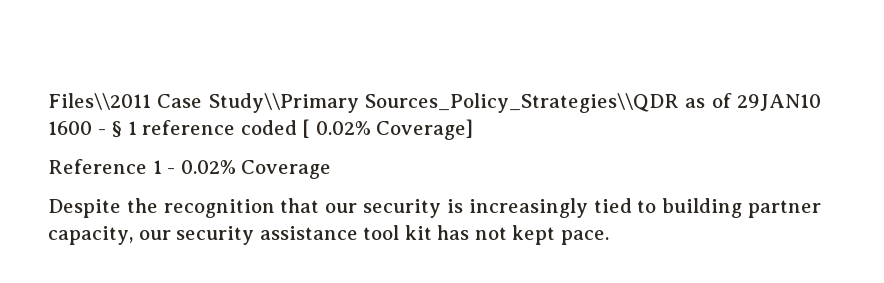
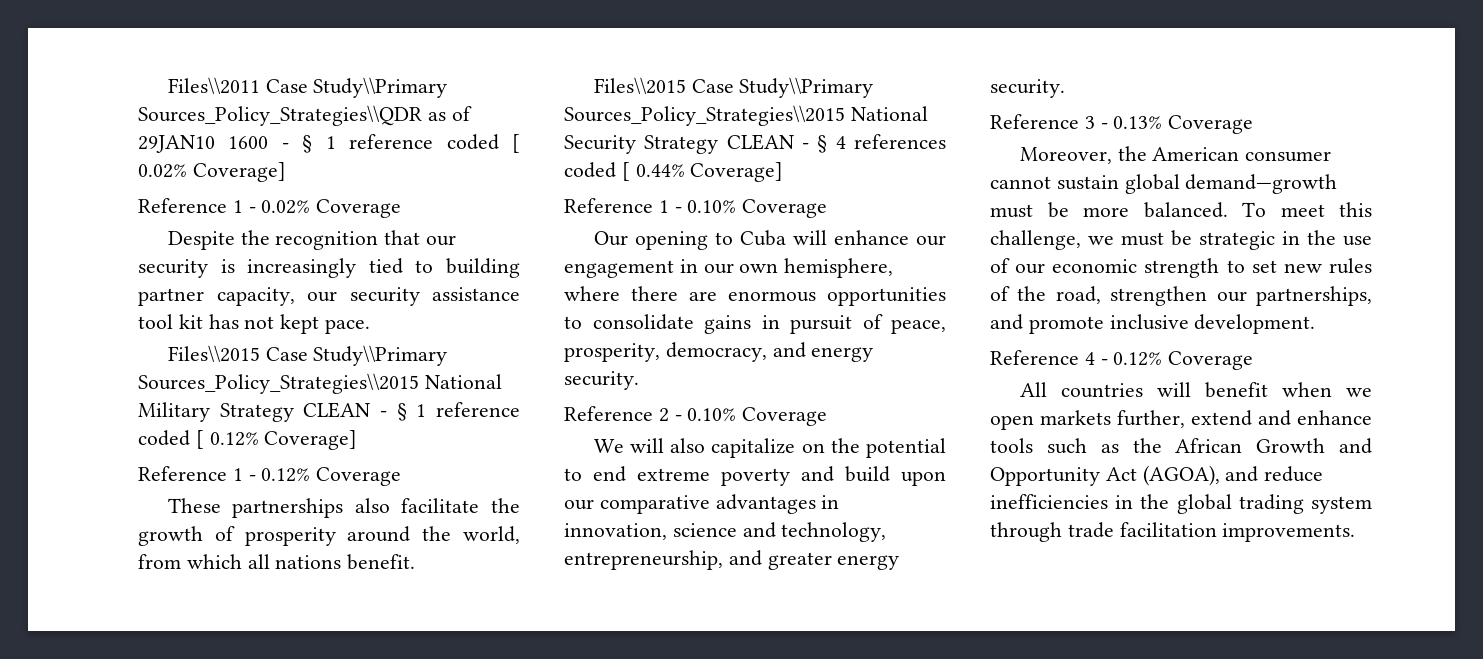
+ Files\\2015 Case Study\\Primary Sources_Policy_Strategies\\2015 National Military Strategy CLEAN - § 1 reference coded [ 0.12% Coverage]
+ Reference 1 - 0.12% Coverage
+ These partnerships also facilitate the growth of prosperity around the world, from which all nations benefit.
+ Files\\2015 Case Study\\Primary Sources_Policy_Strategies\\2015 National Security Strategy CLEAN - § 4 references coded [ 0.44% Coverage]
+ Reference 1 - 0.10% Coverage
+ Our opening to Cuba will enhance our engagement in our own hemisphere, where there are enormous opportunities to consolidate gains in pursuit of peace, prosperity, democracy, and energy security.
+ Reference 2 - 0.10% Coverage
+ We will also capitalize on the potential to end extreme poverty and build upon our comparative advantages in innovation, science and technology, entrepreneurship, and greater energy security.
+ Reference 3 - 0.13% Coverage
+ Moreover, the American consumer cannot sustain global demand—growth must be more balanced. To meet this challenge, we must be strategic in the use of our economic strength to set new rules of the road, strengthen our partnerships, and promote inclusive development.
+ Reference 4 - 0.12% Coverage
+ All countries will benefit when we open markets further, extend and enhance tools such as the African Growth and Opportunity Act (AGOA), and reduce inefficiencies in the global trading system through trade facilitation improvements.

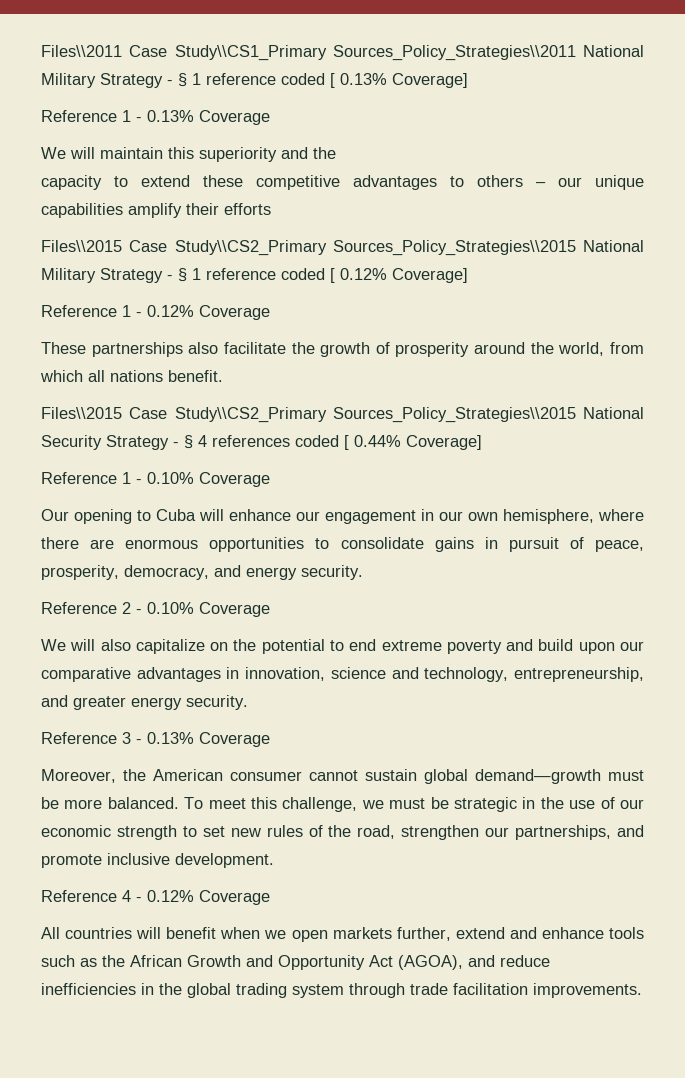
- Files\\2011 Case Study\\Primary Sources_Policy_Strategies\\QDR as of 29JAN10 1600 - § 1 reference coded [ 0.02% Coverage]
- Reference 1 - 0.02% Coverage
- Despite the recognition that our security is increasingly tied to building partner capacity, our security assistance tool kit has not kept pace.
- Files\\2015 Case Study\\Primary Sources_Policy_Strategies\\2015 National Military Strategy CLEAN - § 1 reference coded [ 0.12% Coverage]
+ Files\\2011 Case Study\\CS1_Primary Sources_Policy_Strategies\\2011 National Military Strategy - § 1 reference coded [ 0.13% Coverage]
+ Reference 1 - 0.13% Coverage
+ We will maintain this superiority and the
+ capacity to extend these competitive advantages to others – our unique capabilities amplify their efforts
+ Files\\2015 Case Study\\CS2_Primary Sources_Policy_Strategies\\2015 National Military Strategy - § 1 reference coded [ 0.12% Coverage]
- Files\\2015 Case Study\\Primary Sources_Policy_Strategies\\2015 National Security Strategy CLEAN - § 4 references coded [ 0.44% Coverage]
+ Files\\2015 Case Study\\CS2_Primary Sources_Policy_Strategies\\2015 National Security Strategy - § 4 references coded [ 0.44% Coverage]

